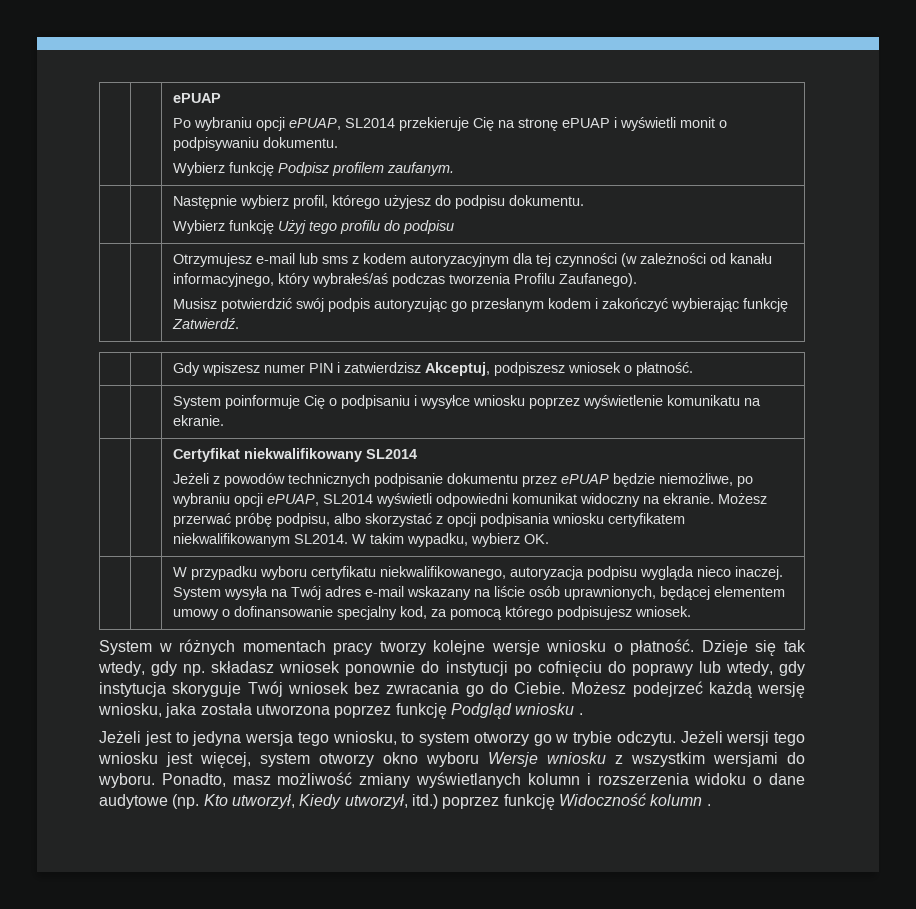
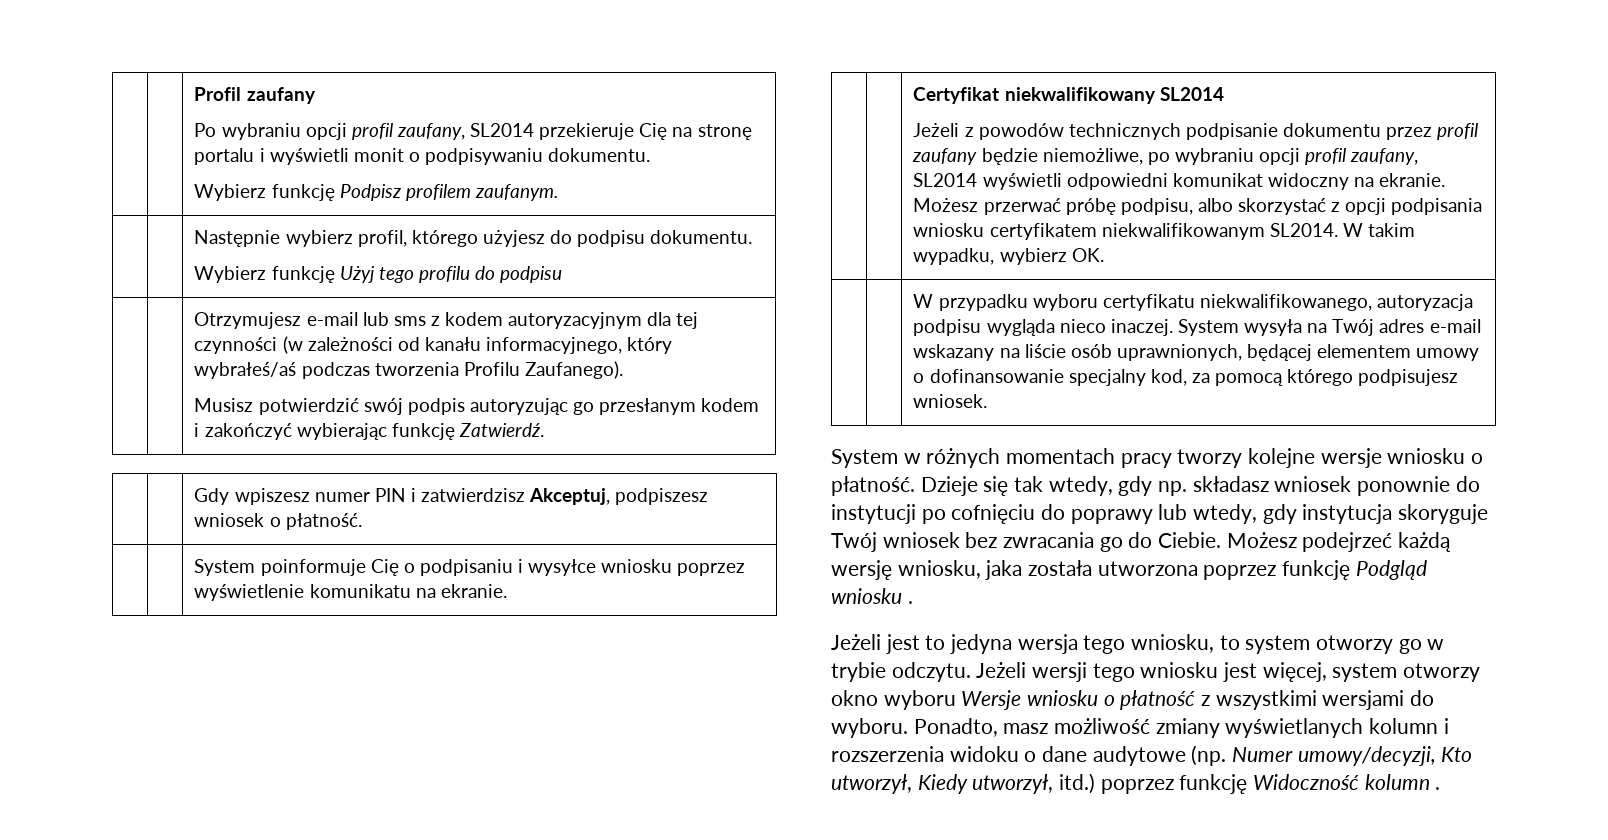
- | | ePUAP
- Po wybraniu opcji ePUAP, SL2014 przekieruje Cię na stronę ePUAP i wyświetli monit o podpisywaniu dokumentu.
+ | | Profil zaufany
+ Po wybraniu opcji profil zaufany, SL2014 przekieruje Cię na stronę portalu i wyświetli monit o podpisywaniu dokumentu.
- Jeżeli z powodów technicznych podpisanie dokumentu przez ePUAP będzie niemożliwe, po wybraniu opcji ePUAP, SL2014 wyświetli odpowiedni komunikat widoczny na ekranie.
+ Jeżeli z powodów technicznych podpisanie dokumentu przez profil zaufany będzie niemożliwe, po wybraniu opcji profil zaufany, SL2014 wyświetli odpowiedni komunikat widoczny na ekranie.
- Jeżeli wersji tego wniosku jest więcej, system otworzy okno wyboru Wersje wniosku z wszystkim wersjami do wyboru.
+ Jeżeli wersji tego wniosku jest więcej, system otworzy okno wyboru Wersje wniosku o płatność z wszystkimi wersjami do wyboru.
- Ponadto, masz możliwość zmiany wyświetlanych kolumn i rozszerzenia widoku o dane audytowe (np. Kto utworzył, Kiedy utworzył, itd.) poprzez funkcję Widoczność kolumn .
+ Ponadto, masz możliwość zmiany wyświetlanych kolumn i rozszerzenia widoku o dane audytowe (np. Numer umowy/decyzji, Kto utworzył, Kiedy utworzył, itd.) poprzez funkcję Widoczność kolumn .

